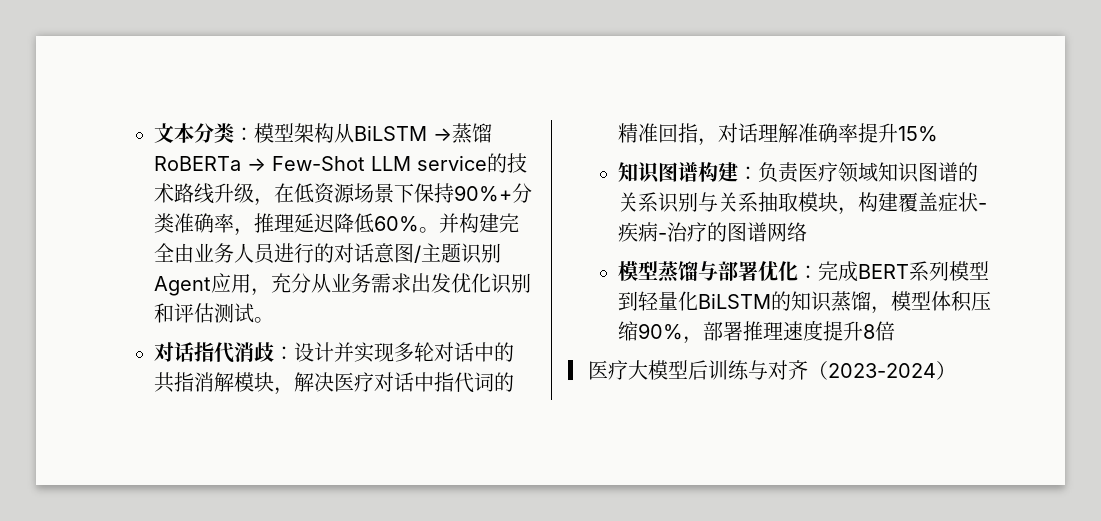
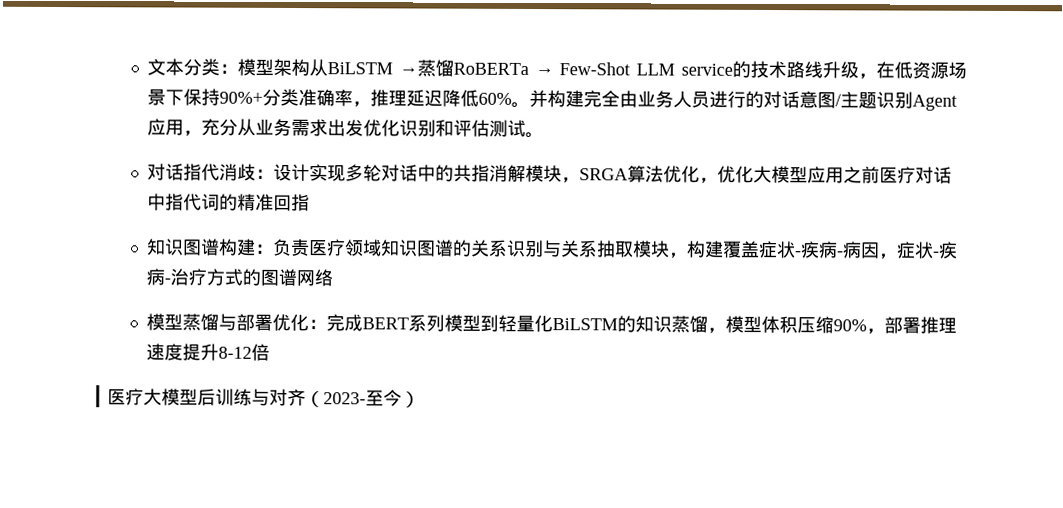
- 对话指代消歧：设计并实现多轮对话中的共指消解模块，解决医疗对话中指代词的精准回指，对话理解准确率提升15%
+ 对话指代消歧：设计实现多轮对话中的共指消解模块，SRGA算法优化，优化大模型应用之前医疗对话中指代词的精准回指
- 知识图谱构建：负责医疗领域知识图谱的关系识别与关系抽取模块，构建覆盖症状-疾病-治疗的图谱网络
+ 知识图谱构建：负责医疗领域知识图谱的关系识别与关系抽取模块，构建覆盖症状-疾病-病因，症状-疾病-治疗方式的图谱网络
- 模型蒸馏与部署优化：完成BERT系列模型到轻量化BiLSTM的知识蒸馏，模型体积压缩90%，部署推理速度提升8倍
+ 模型蒸馏与部署优化：完成BERT系列模型到轻量化BiLSTM的知识蒸馏，模型体积压缩90%，部署推理速度提升8-12倍
- ▎医疗大模型后训练与对齐（2023-2024）
+ ▎医疗大模型后训练与对齐（2023-至今）

